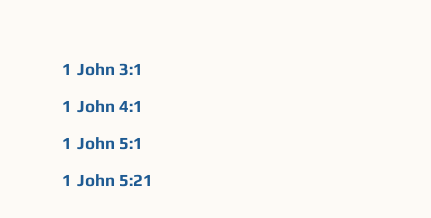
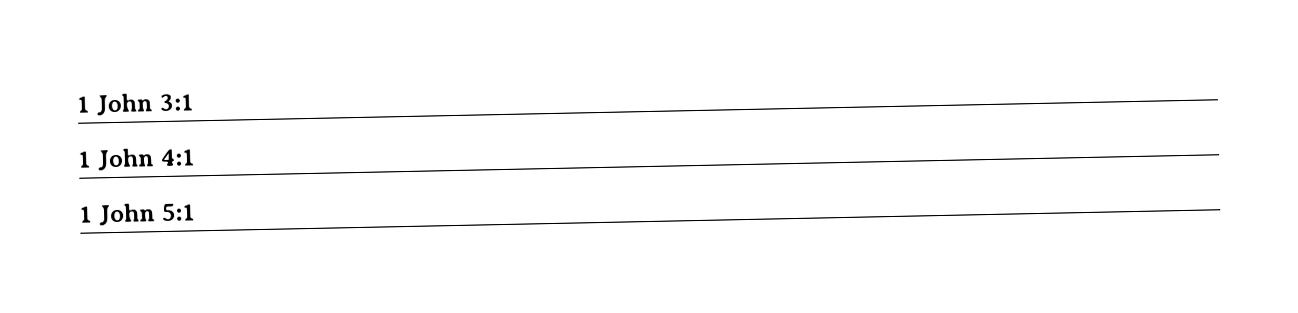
- 1 John 5:21

